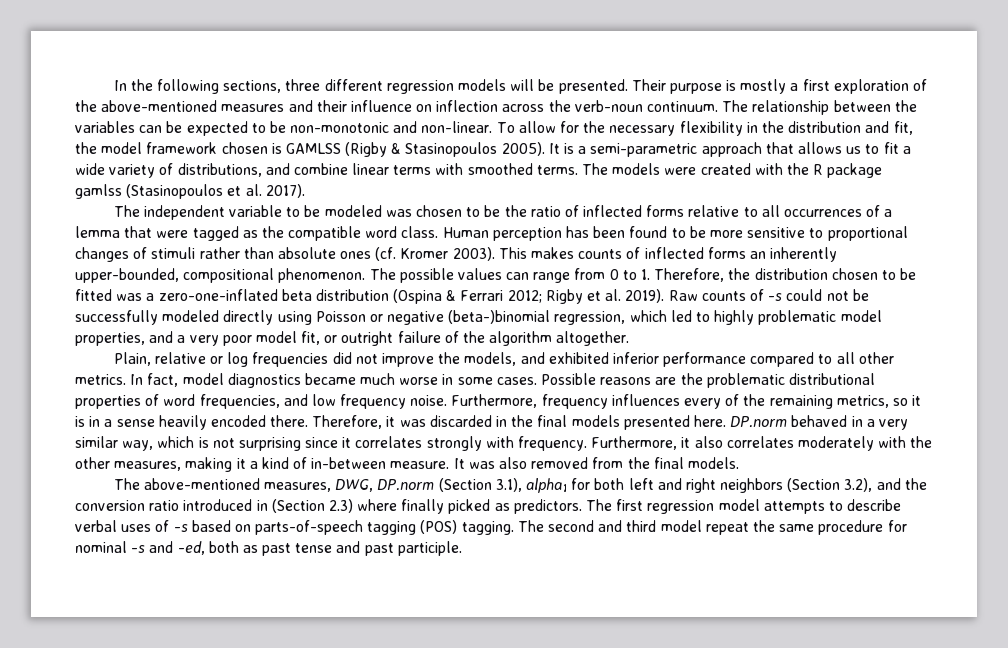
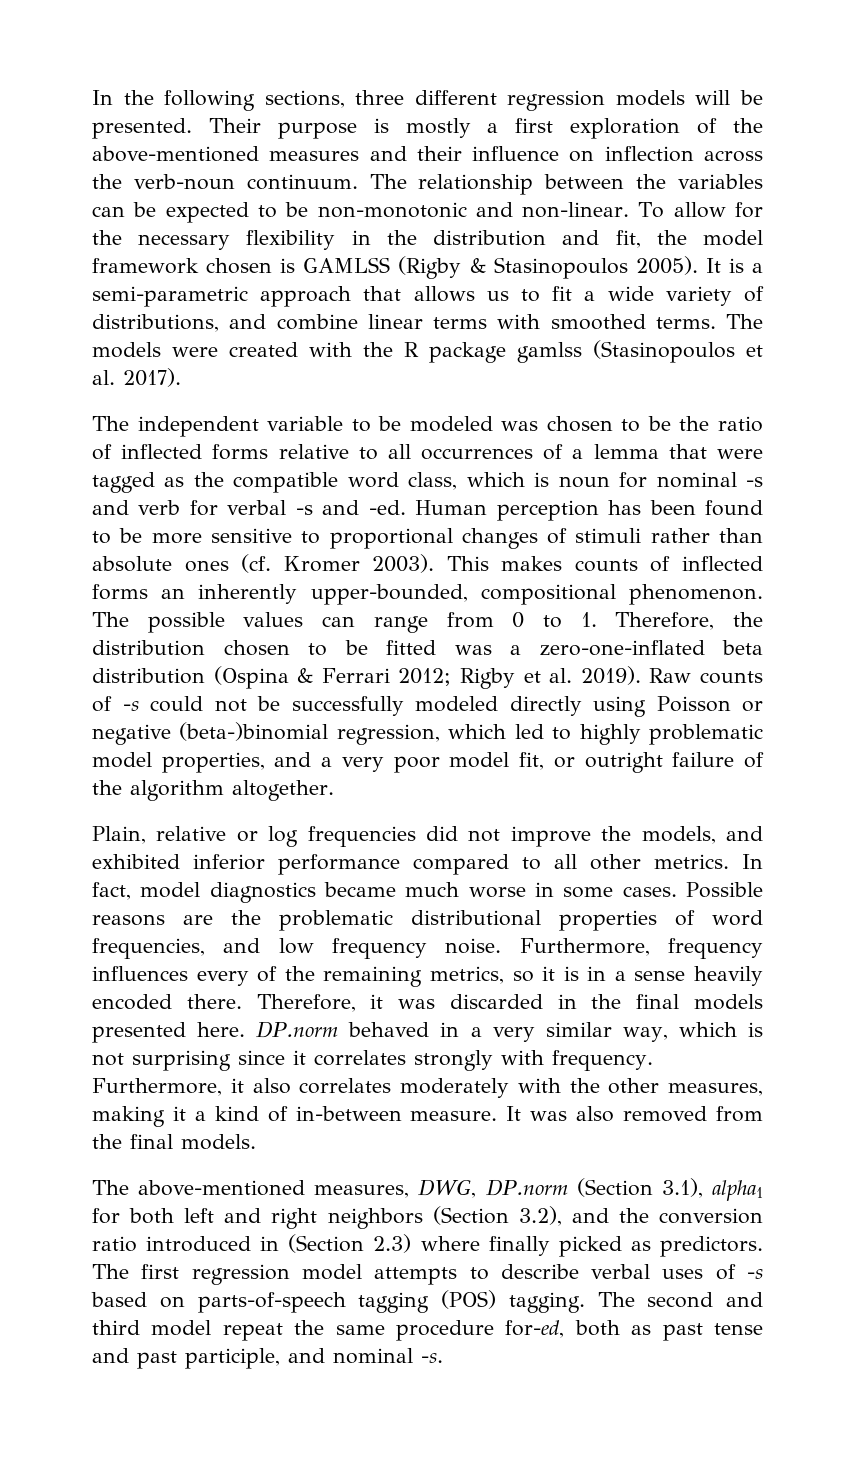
- The independent variable to be modeled was chosen to be the ratio of inflected forms relative to all occurrences of a lemma that were tagged as the compatible word class.
+ The independent variable to be modeled was chosen to be the ratio of inflected forms relative to all occurrences of a lemma that were tagged as the compatible word class, which is noun for nominal -s and verb for verbal -s and -ed.
- The second and third model repeat the same procedure for nominal -s and -ed, both as past tense and past participle.
+ The second and third model repeat the same procedure for-ed, both as past tense and past participle, and nominal -s.

